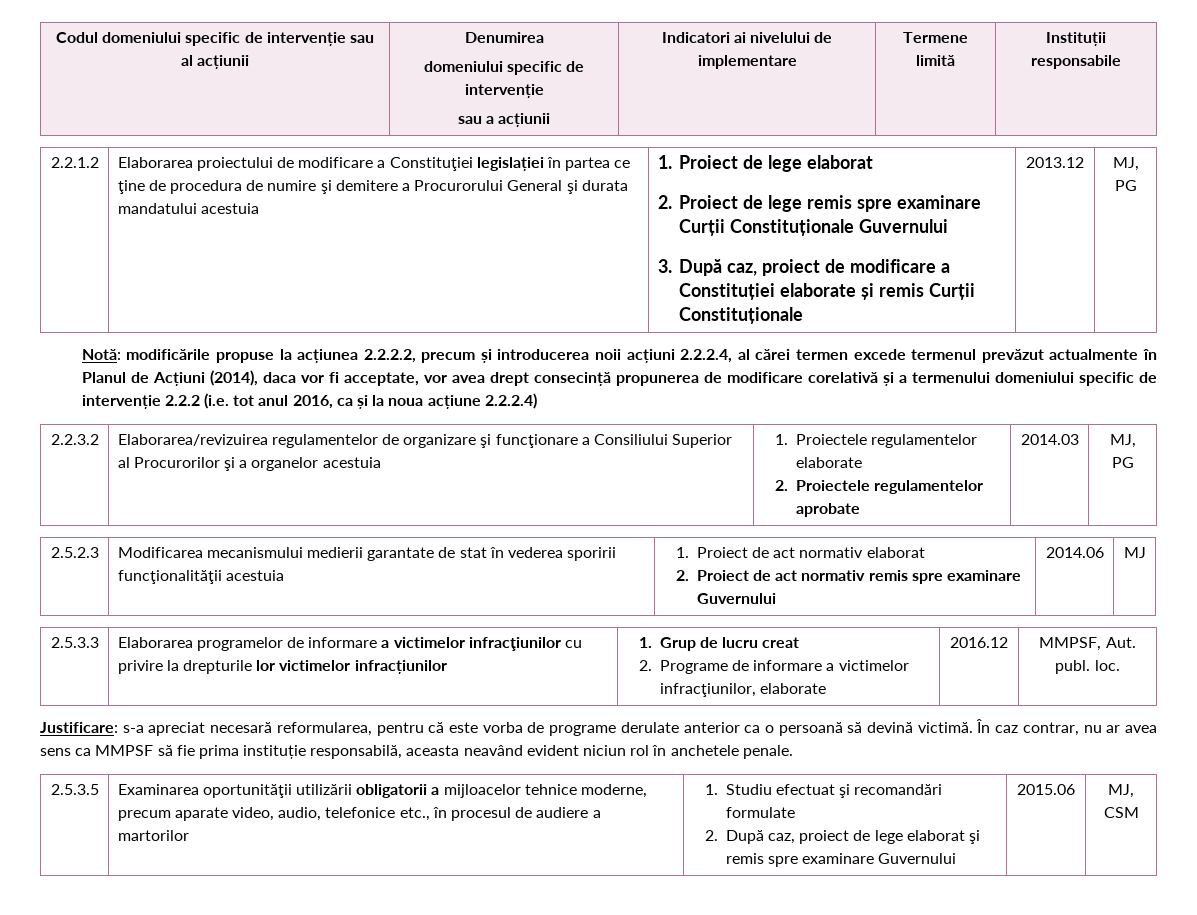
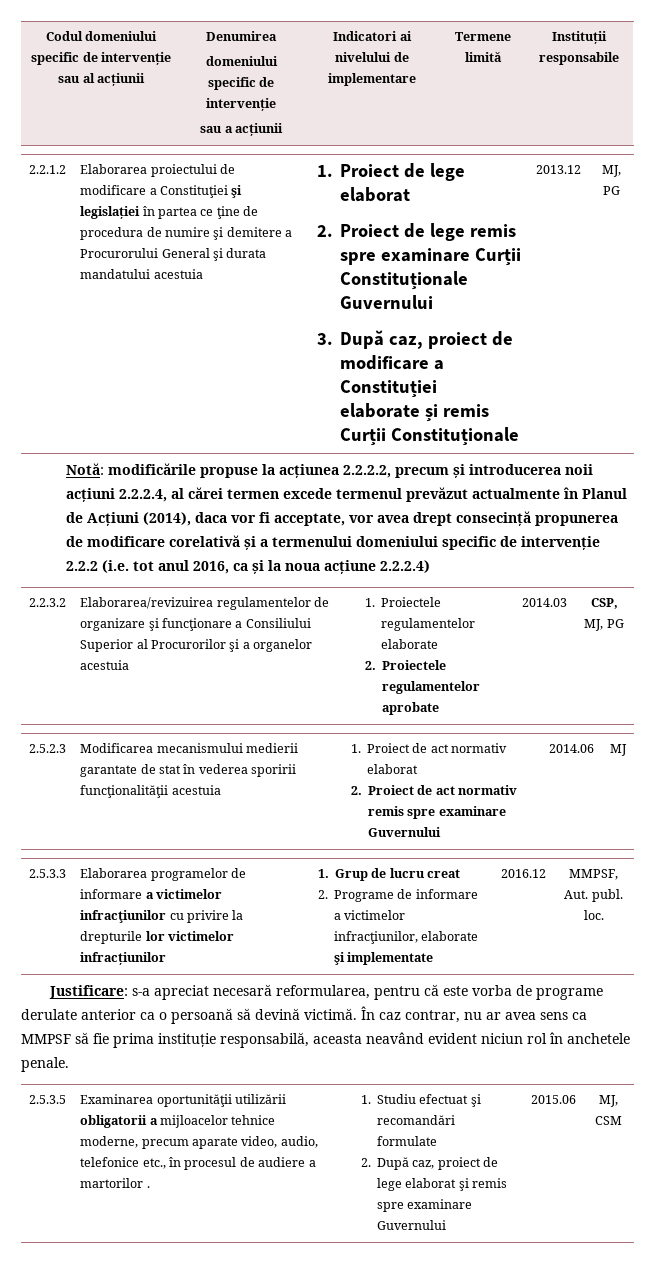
- Elaborarea proiectului de modificare a Constituţiei legislației în partea ce ţine de procedura de numire şi demitere a Procurorului General şi durata mandatului acestuia
+ Elaborarea proiectului de modificare a Constituţiei şi legislației în partea ce ţine de procedura de numire şi demitere a Procurorului General şi durata mandatului acestuia
  2.2.3.2 | Elaborarea/revizuirea regulamentelor de organizare şi funcţionare a Consiliului Superior al Procurorilor şi a organelor acestuia | 1. Proiectele regulamentelor elaborate
- 2. Proiectele regulamentelor aprobate | 2014.03 | MJ, PG
+ 2. Proiectele regulamentelor aprobate | 2014.03 | CSP, MJ, PG
  2.5.3.3 | Elaborarea programelor de informare a victimelor infracţiunilor cu privire la drepturile lor victimelor infracțiunilor | 1. Grup de lucru creat
- 2. Programe de informare a victimelor infracţiunilor, elaborate | 2016.12 | MMPSF, Aut. publ. loc.
+ 2. Programe de informare a victimelor infracţiunilor, elaborate şi implementate | 2016.12 | MMPSF, Aut. publ. loc.
- Examinarea oportunităţii utilizării obligatorii a mijloacelor tehnice moderne, precum aparate video, audio, telefonice etc., în procesul de audiere a martorilor
+ Examinarea oportunităţii utilizării obligatorii a mijloacelor tehnice moderne, precum aparate video, audio, telefonice etc., în procesul de audiere a martorilor .

